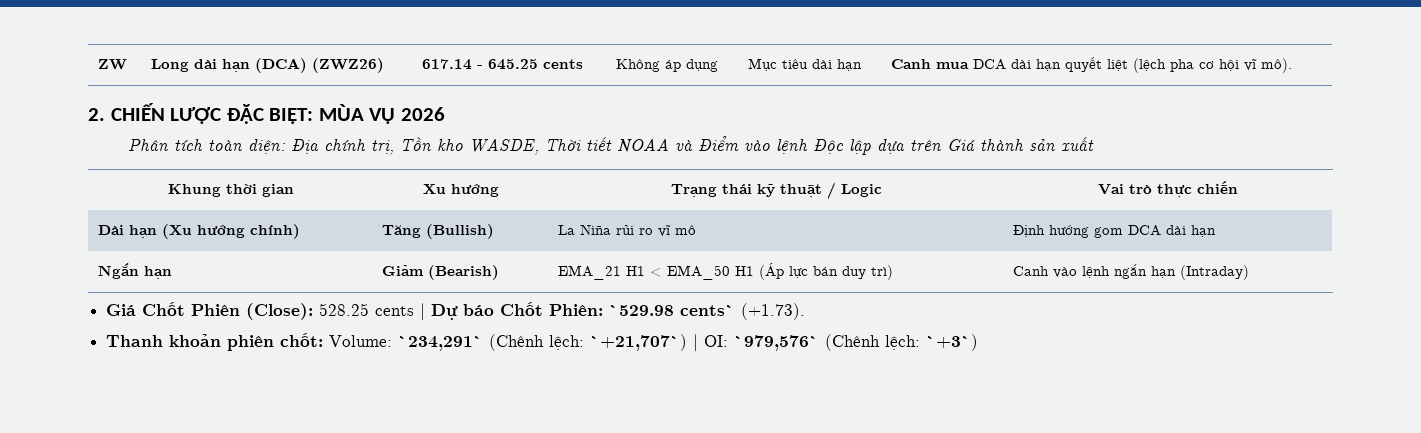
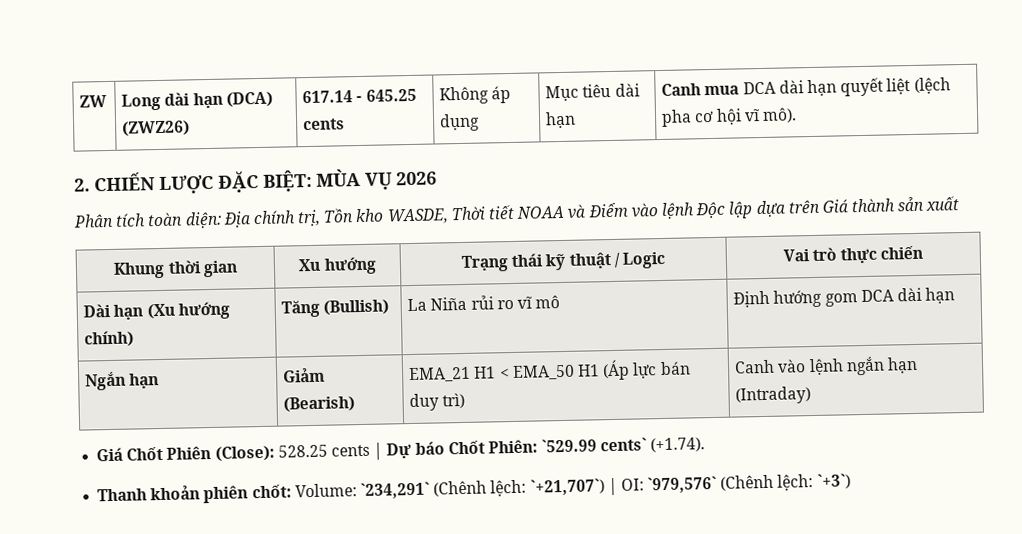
- Giá Chốt Phiên (Close): 528.25 cents | Dự báo Chốt Phiên: `529.98 cents` (+1.73).
+ Giá Chốt Phiên (Close): 528.25 cents | Dự báo Chốt Phiên: `529.99 cents` (+1.74).

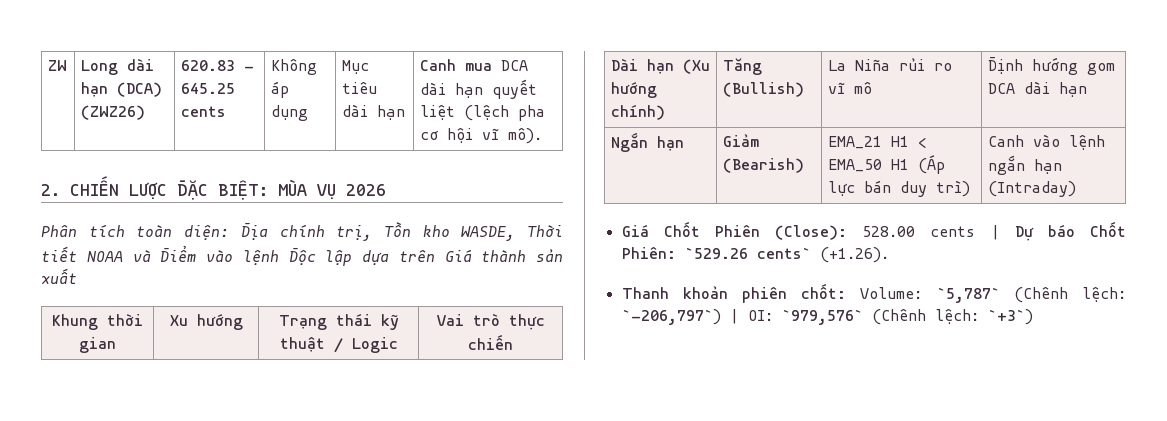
- ZW | Long dài hạn (DCA) (ZWZ26) | 617.14 - 645.25 cents | Không áp dụng | Mục tiêu dài hạn | Canh mua DCA dài hạn quyết liệt (lệch pha cơ hội vĩ mô).
+ ZW | Long dài hạn (DCA) (ZWZ26) | 620.83 - 645.25 cents | Không áp dụng | Mục tiêu dài hạn | Canh mua DCA dài hạn quyết liệt (lệch pha cơ hội vĩ mô).
- Giá Chốt Phiên (Close): 528.25 cents | Dự báo Chốt Phiên: `529.99 cents` (+1.74).
+ Giá Chốt Phiên (Close): 528.00 cents | Dự báo Chốt Phiên: `529.26 cents` (+1.26).
- Thanh khoản phiên chốt: Volume: `234,291` (Chênh lệch: `+21,707`) | OI: `979,576` (Chênh lệch: `+3`)
+ Thanh khoản phiên chốt: Volume: `5,787` (Chênh lệch: `-206,797`) | OI: `979,576` (Chênh lệch: `+3`)

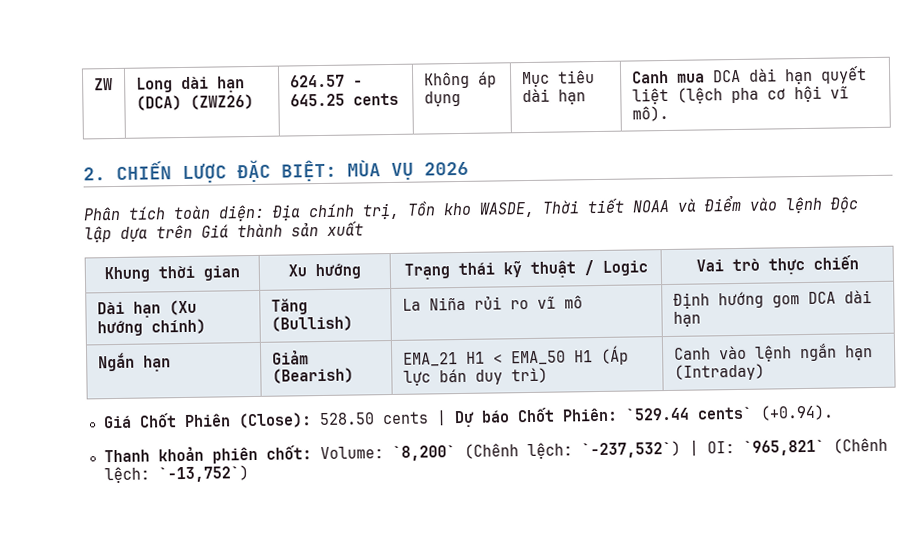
- ZW | Long dài hạn (DCA) (ZWZ26) | 620.83 - 645.25 cents | Không áp dụng | Mục tiêu dài hạn | Canh mua DCA dài hạn quyết liệt (lệch pha cơ hội vĩ mô).
+ ZW | Long dài hạn (DCA) (ZWZ26) | 624.57 - 645.25 cents | Không áp dụng | Mục tiêu dài hạn | Canh mua DCA dài hạn quyết liệt (lệch pha cơ hội vĩ mô).
- Giá Chốt Phiên (Close): 528.00 cents | Dự báo Chốt Phiên: `529.26 cents` (+1.26).
+ Giá Chốt Phiên (Close): 528.50 cents | Dự báo Chốt Phiên: `529.44 cents` (+0.94).
- Thanh khoản phiên chốt: Volume: `5,787` (Chênh lệch: `-206,797`) | OI: `979,576` (Chênh lệch: `+3`)
+ Thanh khoản phiên chốt: Volume: `8,200` (Chênh lệch: `-237,532`) | OI: `965,821` (Chênh lệch: `-13,752`)

